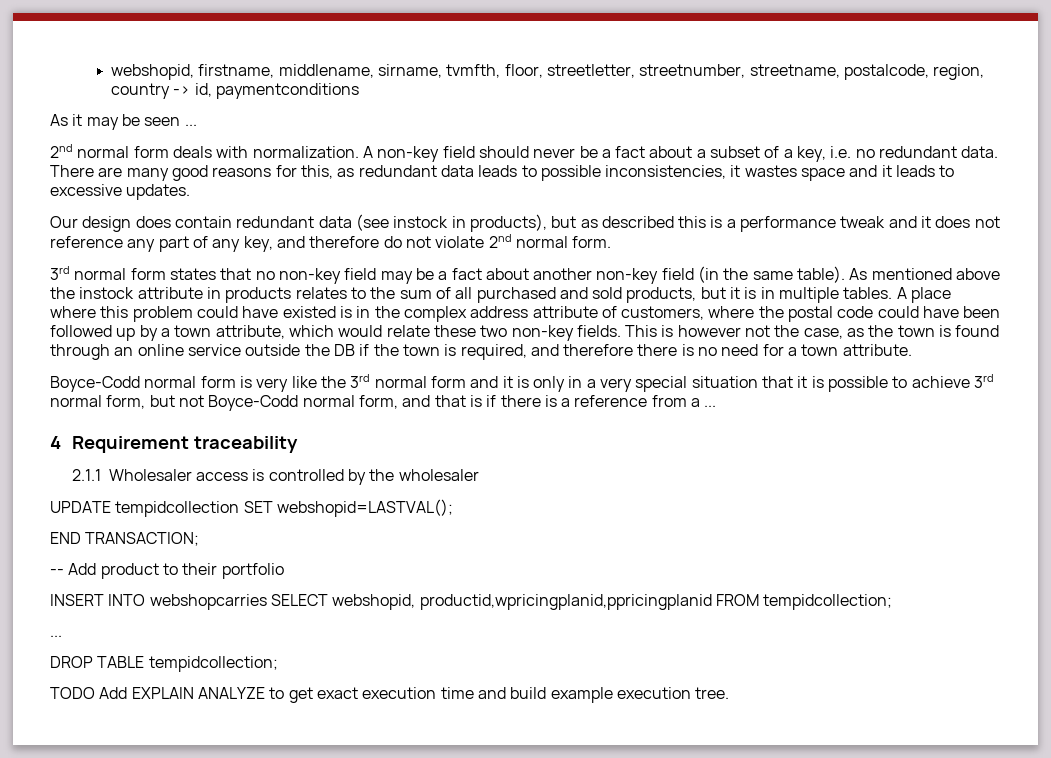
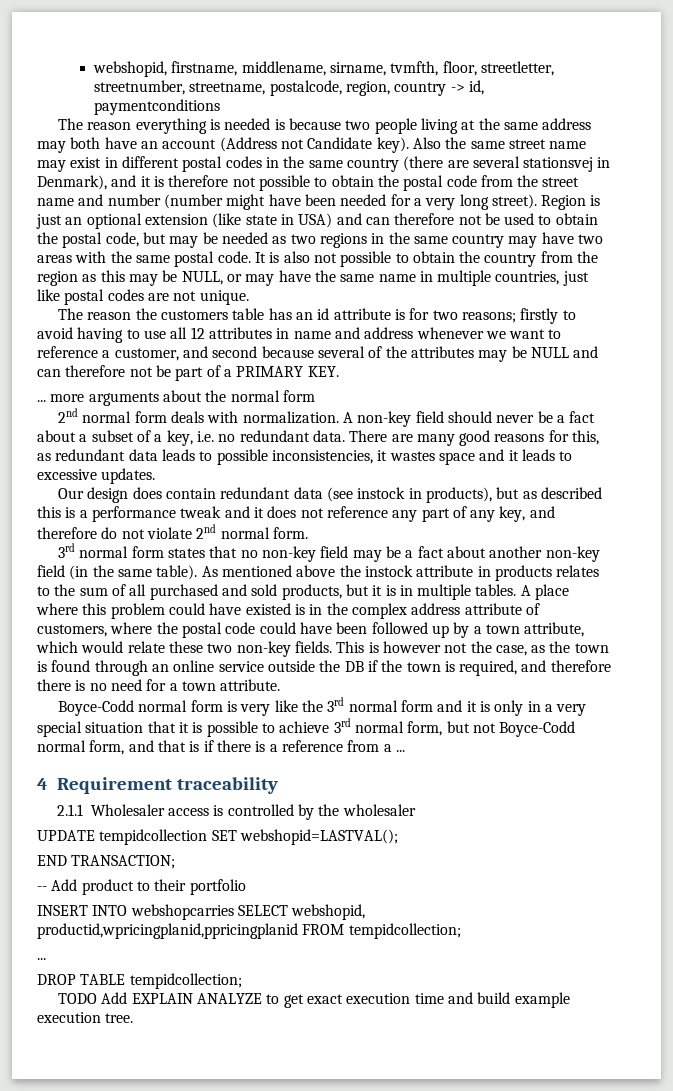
- As it may be seen ...
+ The reason everything is needed is because two people living at the same address may both have an account (Address not Candidate key). Also the same street name may exist in different postal codes in the same country (there are several stationsvej in Denmark), and it is therefore not possible to obtain the postal code from the street name and number (number might have been needed for a very long street). Region is just an optional extension (like state in USA) and can therefore not be used to obtain the postal code, but may be needed as two regions in the same country may have two areas with the same postal code. It is also not possible to obtain the country from the region as this may be NULL, or may have the same name in multiple countries, just like postal codes are not unique.
+ The reason the customers table has an id attribute is for two reasons; firstly to avoid having to use all 12 attributes in name and address whenever we want to reference a customer, and second because several of the attributes may be NULL and can therefore not be part of a PRIMARY KEY.
+ ... more arguments about the normal form

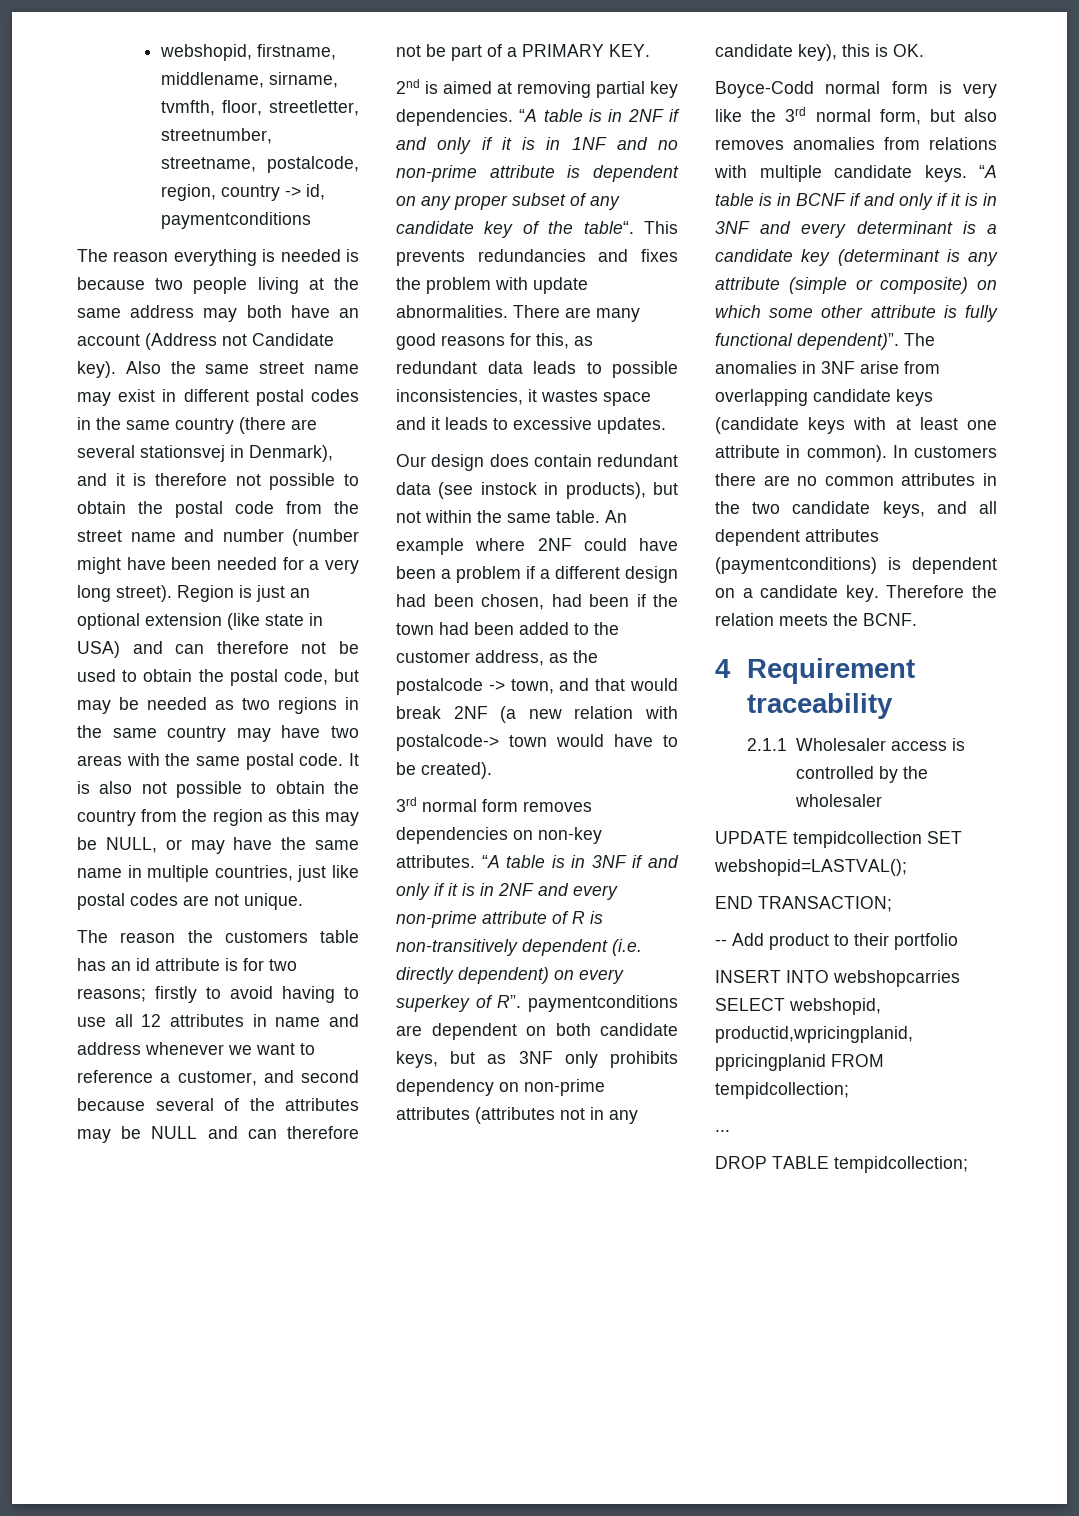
- ... more arguments about the normal form
- 2nd normal form deals with normalization. A non-key field should never be a fact about a subset of a key, i.e. no redundant data.
+ 2nd is aimed at removing partial key dependencies. “A table is in 2NF if and only if it is in 1NF and no non-prime attribute is dependent on any proper subset of any candidate key of the table“. This prevents redundancies and fixes the problem with update abnormalities.
- Our design does contain redundant data (see instock in products), but as described this is a performance tweak and it does not reference any part of any key, and therefore do not violate 2nd normal form.
- 3rd normal form states that no non-key field may be a fact about another non-key field (in the same table). As mentioned above the instock attribute in products relates to the sum of all purchased and sold products, but it is in multiple tables. A place where this problem could have existed is in the complex address attribute of customers, where the postal code could have been followed up by a town attribute, which would relate these two non-key fields. This is however not the case, as the town is found through an online service outside the DB if the town is required, and therefore there is no need for a town attribute.
+ Our design does contain redundant data (see instock in products), but not within the same table. An example where 2NF could have been a problem if a different design had been chosen, had been if the town had been added to the customer address, as the postalcode -> town, and that would break 2NF (a new relation with postalcode-> town would have to be created).
+ 3rd normal form removes dependencies on non-key attributes. “A table is in 3NF if and only if it is in 2NF and every non-prime attribute of R is non-transitively dependent (i.e. directly dependent) on every superkey of R”. paymentconditions are dependent on both candidate keys, but as 3NF only prohibits dependency on non-prime attributes (attributes not in any candidate key), this is OK.
- Boyce-Codd normal form is very like the 3rd normal form and it is only in a very special situation that it is possible to achieve 3rd normal form, but not Boyce-Codd normal form, and that is if there is a reference from a ...
+ Boyce-Codd normal form is very like the 3rd normal form, but also removes anomalies from relations with multiple candidate keys. “A table is in BCNF if and only if it is in 3NF and every determinant is a candidate key (determinant is any attribute (simple or composite) on which some other attribute is fully functional dependent)”. The anomalies in 3NF arise from overlapping candidate keys (candidate keys with at least one attribute in common). In customers there are no common attributes in the two candidate keys, and all dependent attributes (paymentconditions) is dependent on a candidate key. Therefore the relation meets the BCNF.
- TODO Add EXPLAIN ANALYZE to get exact execution time and build example execution tree.

